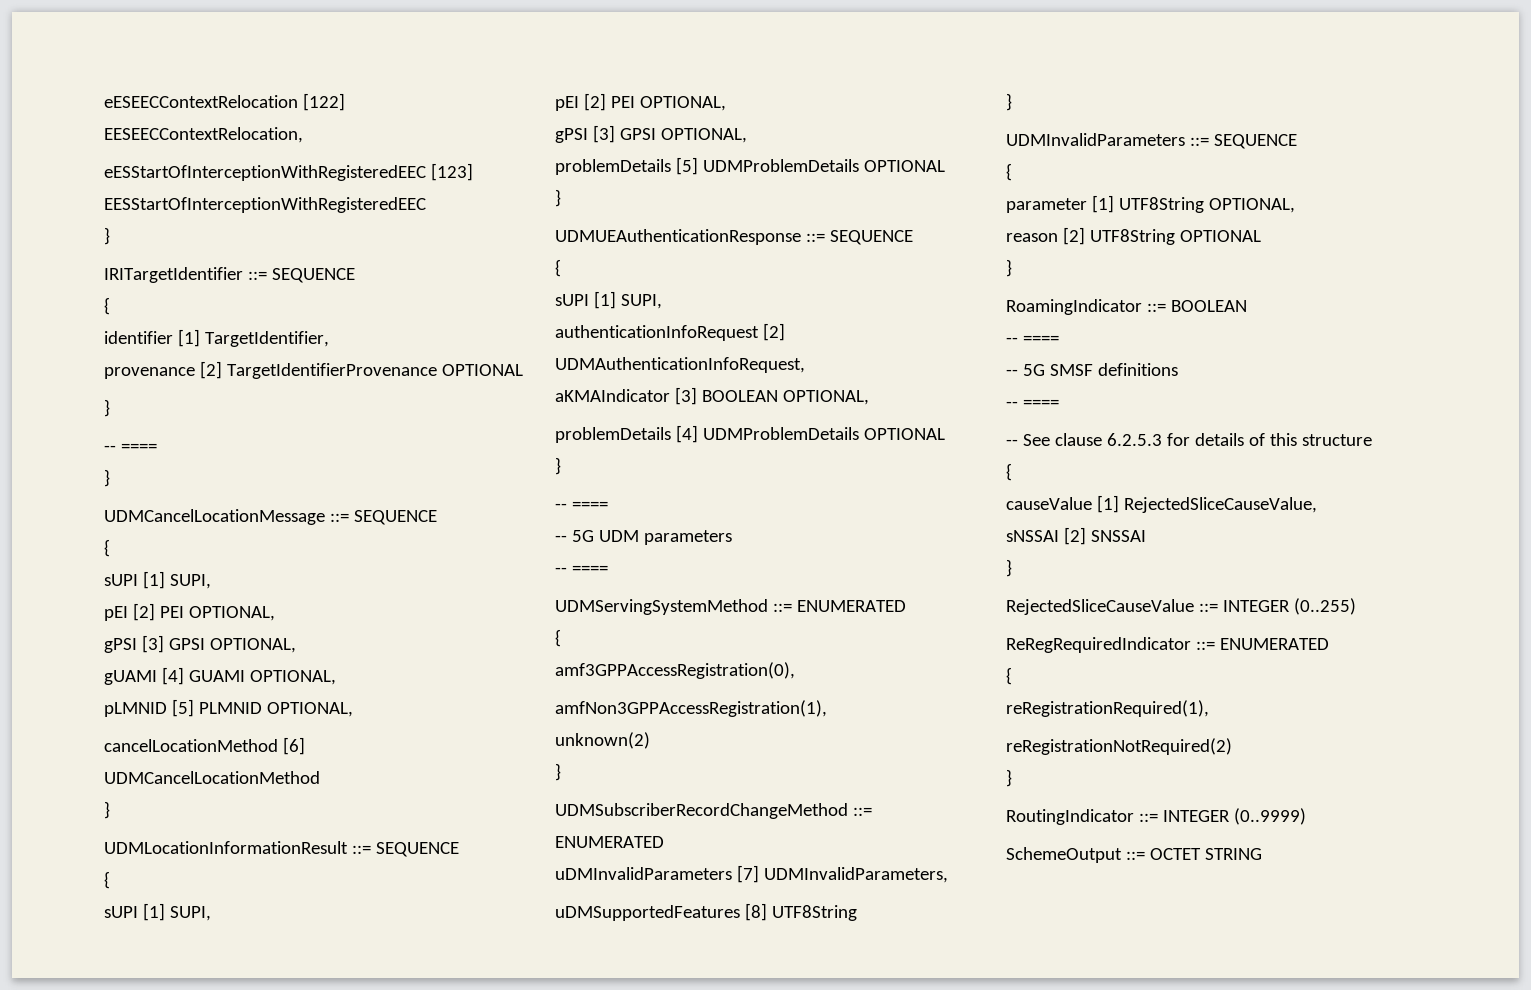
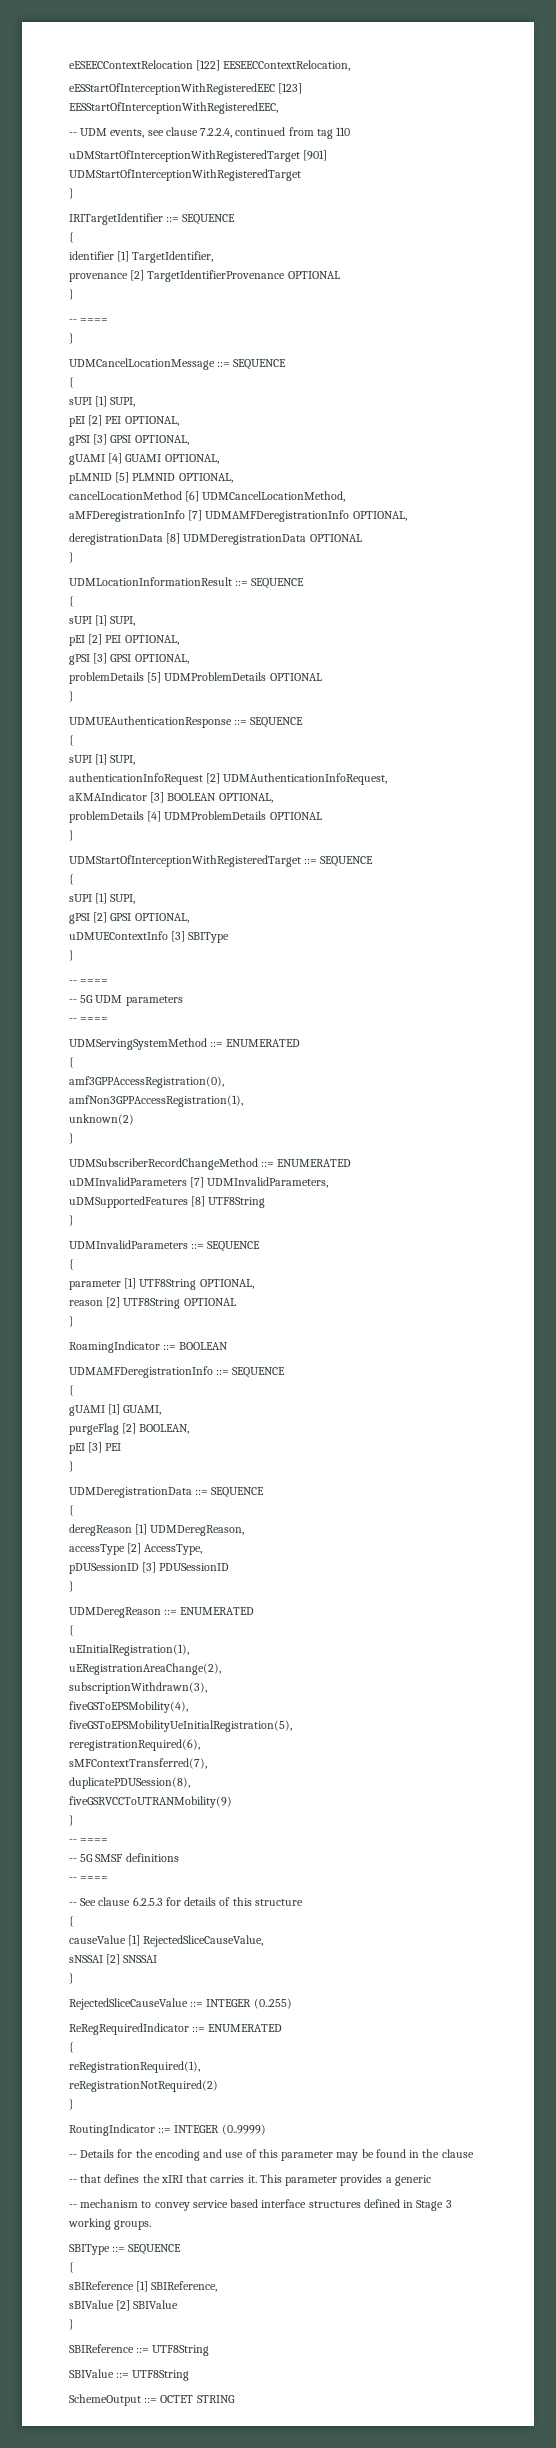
- eESStartOfInterceptionWithRegisteredEEC [123] EESStartOfInterceptionWithRegisteredEEC
+ eESStartOfInterceptionWithRegisteredEEC [123] EESStartOfInterceptionWithRegisteredEEC,
+ -- UDM events, see clause 7.2.2.4, continued from tag 110
+ uDMStartOfInterceptionWithRegisteredTarget [901] UDMStartOfInterceptionWithRegisteredTarget
- cancelLocationMethod [6] UDMCancelLocationMethod
+ cancelLocationMethod [6] UDMCancelLocationMethod,
+ aMFDeregistrationInfo [7] UDMAMFDeregistrationInfo OPTIONAL,
+ deregistrationData [8] UDMDeregistrationData OPTIONAL
+ UDMStartOfInterceptionWithRegisteredTarget ::= SEQUENCE
+ {
+ sUPI [1] SUPI,
+ gPSI [2] GPSI OPTIONAL,
+ uDMUEContextInfo [3] SBIType
+ }
+ UDMAMFDeregistrationInfo ::= SEQUENCE
+ {
+ gUAMI [1] GUAMI,
+ purgeFlag [2] BOOLEAN,
+ pEI [3] PEI
+ }
+ UDMDeregistrationData ::= SEQUENCE
+ {
+ deregReason [1] UDMDeregReason,
+ accessType [2] AccessType,
+ pDUSessionID [3] PDUSessionID
+ }
+ UDMDeregReason ::= ENUMERATED
+ {
+ uEInitialRegistration(1),
+ uERegistrationAreaChange(2),
+ subscriptionWithdrawn(3),
+ fiveGSToEPSMobility(4),
+ fiveGSToEPSMobilityUeInitialRegistration(5),
+ reregistrationRequired(6),
+ sMFContextTransferred(7),
+ duplicatePDUSession(8),
+ fiveGSRVCCToUTRANMobility(9)
+ }
+ -- Details for the encoding and use of this parameter may be found in the clause
+ -- that defines the xIRI that carries it. This parameter provides a generic
+ -- mechanism to convey service based interface structures defined in Stage 3 working groups.
+ SBIType ::= SEQUENCE
+ {
+ sBIReference [1] SBIReference,
+ sBIValue [2] SBIValue
+ }
+ SBIReference ::= UTF8String
+ SBIValue ::= UTF8String

